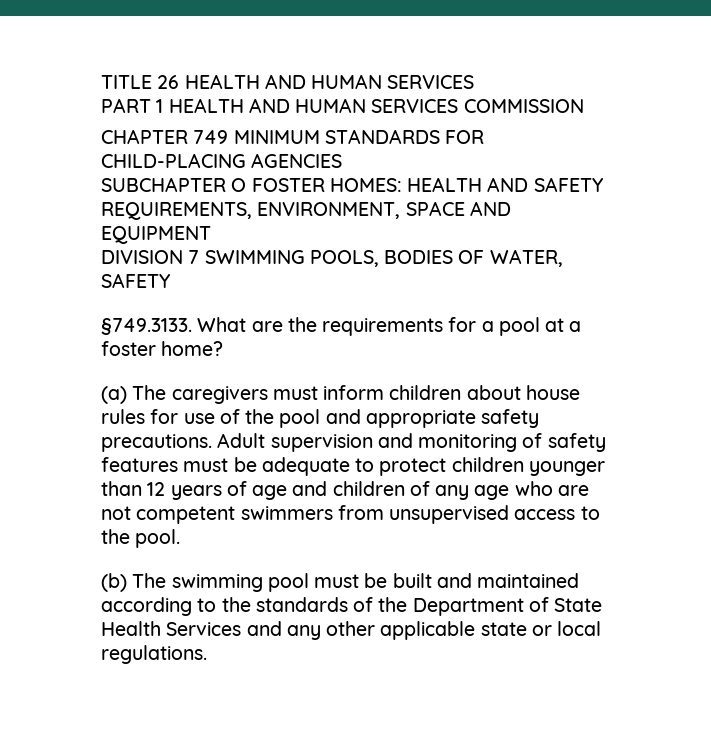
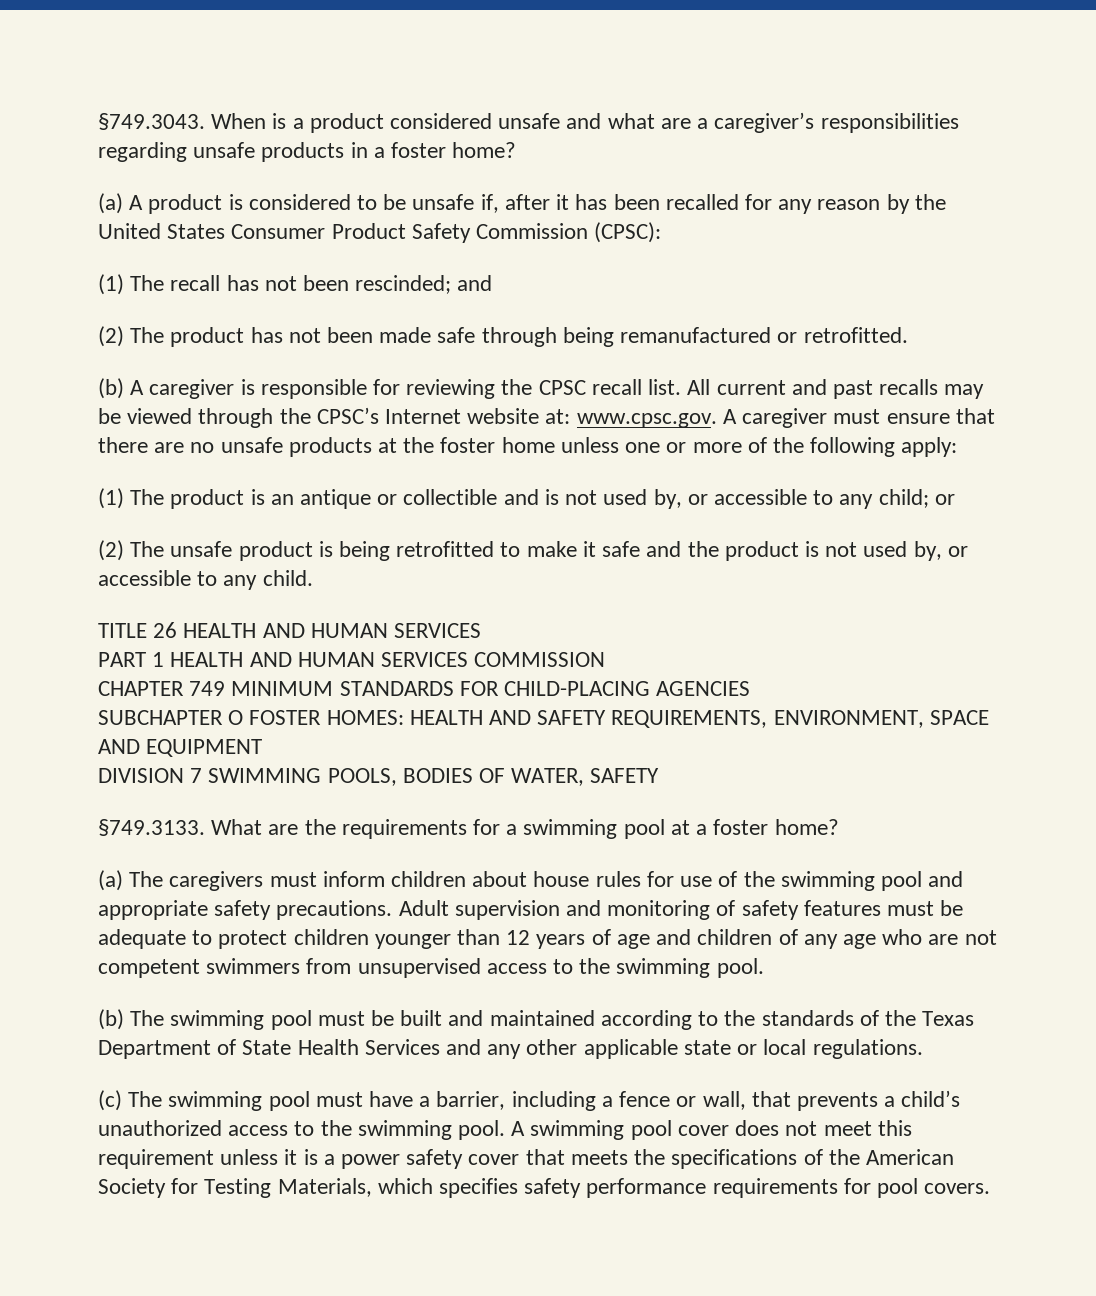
+ §749.3043. When is a product considered unsafe and what are a caregiver’s responsibilities regarding unsafe products in a foster home?
+ (a) A product is considered to be unsafe if, after it has been recalled for any reason by the United States Consumer Product Safety Commission (CPSC):
+ (1) The recall has not been rescinded; and
+ (2) The product has not been made safe through being remanufactured or retrofitted.
+ (b) A caregiver is responsible for reviewing the CPSC recall list. All current and past recalls may be viewed through the CPSC’s Internet website at: www.cpsc.gov. A caregiver must ensure that there are no unsafe products at the foster home unless one or more of the following apply:
+ (1) The product is an antique or collectible and is not used by, or accessible to any child; or
+ (2) The unsafe product is being retrofitted to make it safe and the product is not used by, or accessible to any child.
- §749.3133. What are the requirements for a pool at a foster home?
+ §749.3133. What are the requirements for a swimming pool at a foster home?
- (a) The caregivers must inform children about house rules for use of the pool and appropriate safety precautions.
+ (a) The caregivers must inform children about house rules for use of the swimming pool and appropriate safety precautions.
- Adult supervision and monitoring of safety features must be adequate to protect children younger than 12 years of age and children of any age who are not competent swimmers from unsupervised access to the pool.
+ Adult supervision and monitoring of safety features must be adequate to protect children younger than 12 years of age and children of any age who are not competent swimmers from unsupervised access to the swimming pool.
- (b) The swimming pool must be built and maintained according to the standards of the Department of State Health Services and any other applicable state or local regulations.
+ (b) The swimming pool must be built and maintained according to the standards of the Texas Department of State Health Services and any other applicable state or local regulations.
+ (c) The swimming pool must have a barrier, including a fence or wall, that prevents a child’s unauthorized access to the swimming pool. A swimming pool cover does not meet this requirement unless it is a power safety cover that meets the specifications of the American Society for Testing Materials, which specifies safety performance requirements for pool covers.

